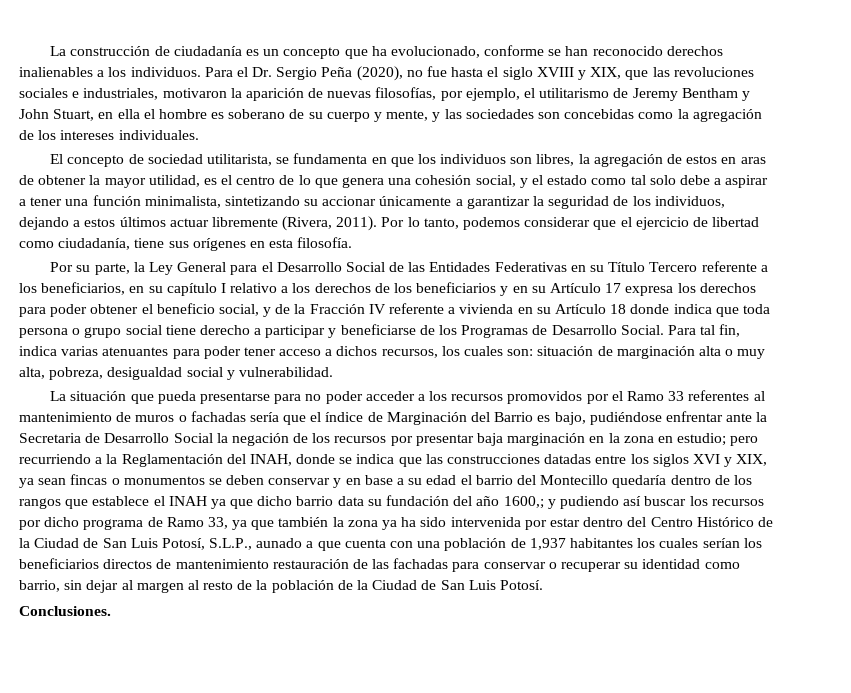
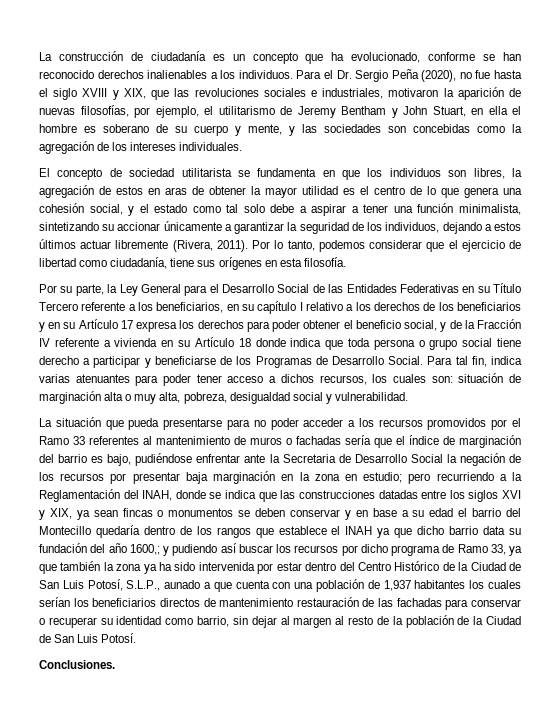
- El concepto de sociedad utilitarista, se fundamenta en que los individuos son libres, la agregación de estos en aras de obtener la mayor utilidad, es el centro de lo que genera una cohesión social, y el estado como tal solo debe a aspirar a tener una función minimalista, sintetizando su accionar únicamente a garantizar la seguridad de los individuos, dejando a estos últimos actuar libremente (Rivera, 2011).
+ El concepto de sociedad utilitarista se fundamenta en que los individuos son libres, la agregación de estos en aras de obtener la mayor utilidad es el centro de lo que genera una cohesión social, y el estado como tal solo debe a aspirar a tener una función minimalista, sintetizando su accionar únicamente a garantizar la seguridad de los individuos, dejando a estos últimos actuar libremente (Rivera, 2011).
- La situación que pueda presentarse para no poder acceder a los recursos promovidos por el Ramo 33 referentes al mantenimiento de muros o fachadas sería que el índice de Marginación del Barrio es bajo, pudiéndose enfrentar ante la Secretaria de Desarrollo Social la negación de los recursos por presentar baja marginación en la zona en estudio;
+ La situación que pueda presentarse para no poder acceder a los recursos promovidos por el Ramo 33 referentes al mantenimiento de muros o fachadas sería que el índice de marginación del barrio es bajo, pudiéndose enfrentar ante la Secretaria de Desarrollo Social la negación de los recursos por presentar baja marginación en la zona en estudio;

